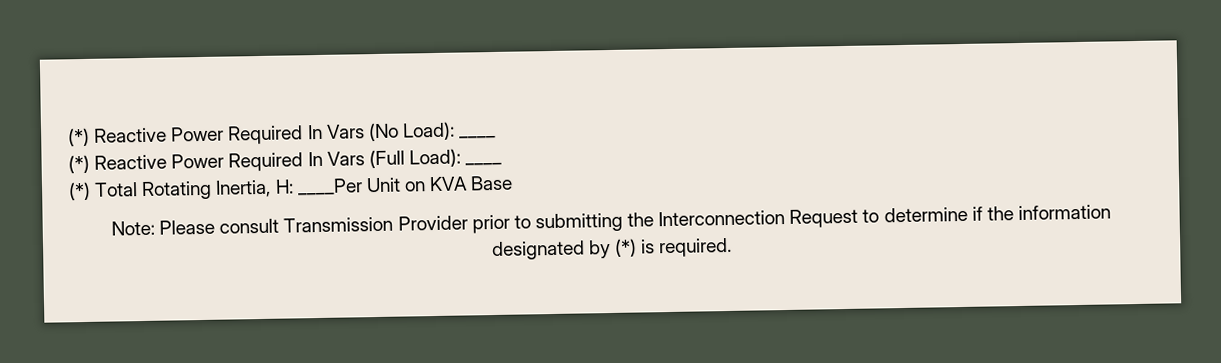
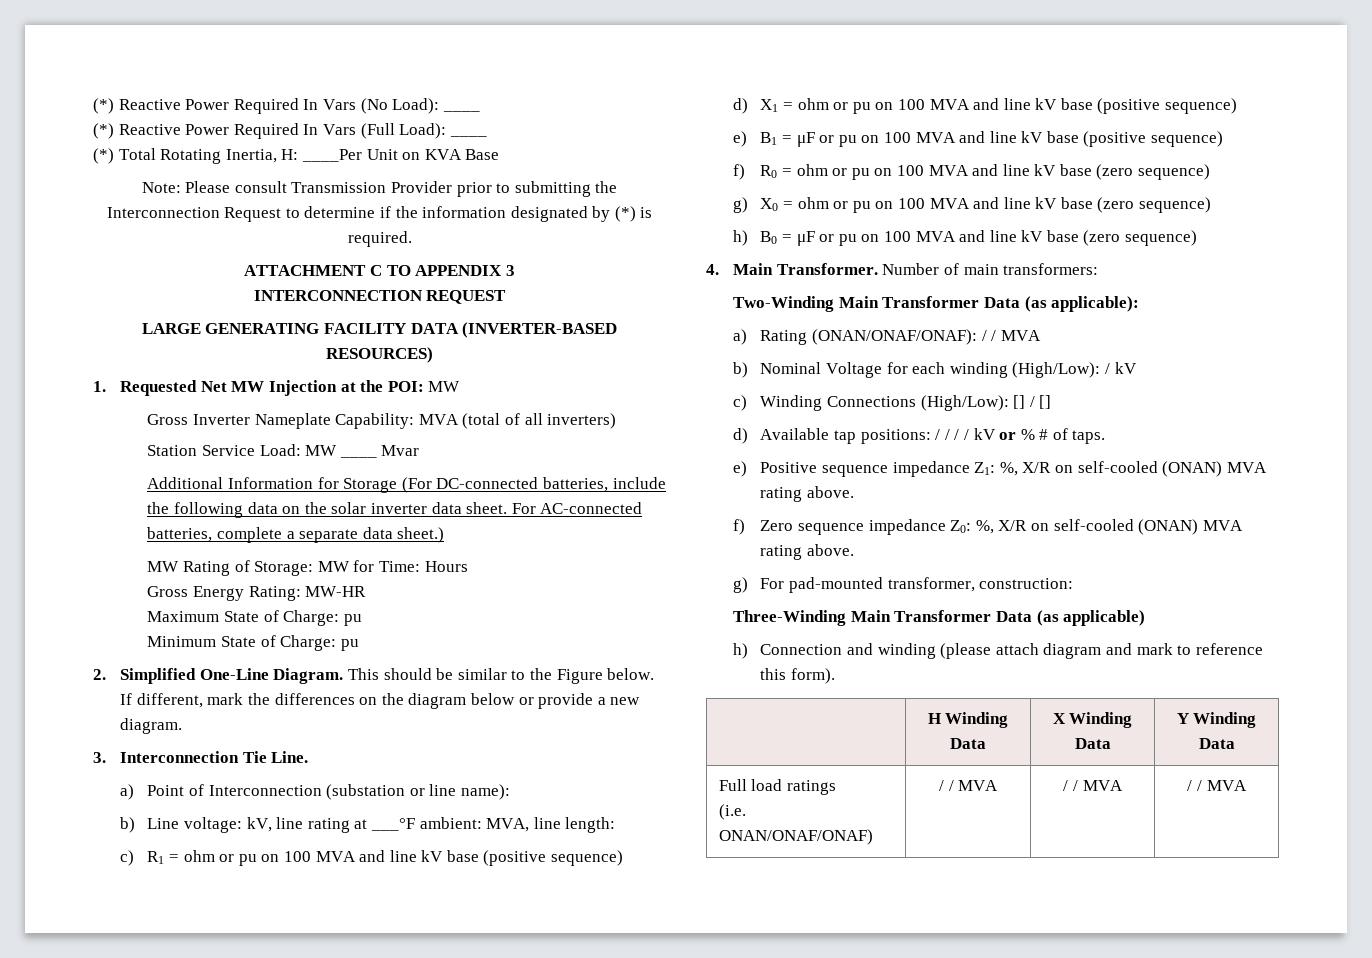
+ ATTACHMENT C TO APPENDIX 3
+ INTERCONNECTION REQUEST
+ LARGE GENERATING FACILITY DATA (INVERTER-BASED RESOURCES)
+ 1. Requested Net MW Injection at the POI: MW
+ Gross Inverter Nameplate Capability: MVA (total of all inverters)
+ Station Service Load: MW ____ Mvar
+ Additional Information for Storage (For DC-connected batteries, include the following data on the solar inverter data sheet. For AC-connected batteries, complete a separate data sheet.)
+ MW Rating of Storage: MW for Time: Hours
+ Gross Energy Rating: MW-HR
+ Maximum State of Charge: pu
+ Minimum State of Charge: pu
+ 2. Simplified One-Line Diagram. This should be similar to the Figure below. If different, mark the differences on the diagram below or provide a new diagram.
+ 3. Interconnection Tie Line.
+ a) Point of Interconnection (substation or line name):
+ b) Line voltage: kV, line rating at ___°F ambient: MVA, line length:
+ c) R1 = ohm or pu on 100 MVA and line kV base (positive sequence)
+ d) X1 = ohm or pu on 100 MVA and line kV base (positive sequence)
+ e) B1 = μF or pu on 100 MVA and line kV base (positive sequence)
+ f) R0 = ohm or pu on 100 MVA and line kV base (zero sequence)
+ g) X0 = ohm or pu on 100 MVA and line kV base (zero sequence)
+ h) B0 = μF or pu on 100 MVA and line kV base (zero sequence)
+ 4. Main Transformer. Number of main transformers:
+ Two-Winding Main Transformer Data (as applicable):
+ a) Rating (ONAN/ONAF/ONAF): / / MVA
+ b) Nominal Voltage for each winding (High/Low): / kV
+ c) Winding Connections (High/Low): [] / []
+ d) Available tap positions: / / / / kV or % # of taps.
+ e) Positive sequence impedance Z1: %, X/R on self-cooled (ONAN) MVA rating above.
+ f) Zero sequence impedance Z0: %, X/R on self-cooled (ONAN) MVA rating above.
+ g) For pad-mounted transformer, construction:
+ Three-Winding Main Transformer Data (as applicable)
+ h) Connection and winding (please attach diagram and mark to reference this form).
+ | H Winding Data | X Winding Data | Y Winding Data
+ Full load ratings
+ (i.e. ONAN/ONAF/ONAF) | / / MVA | / / MVA | / / MVA

